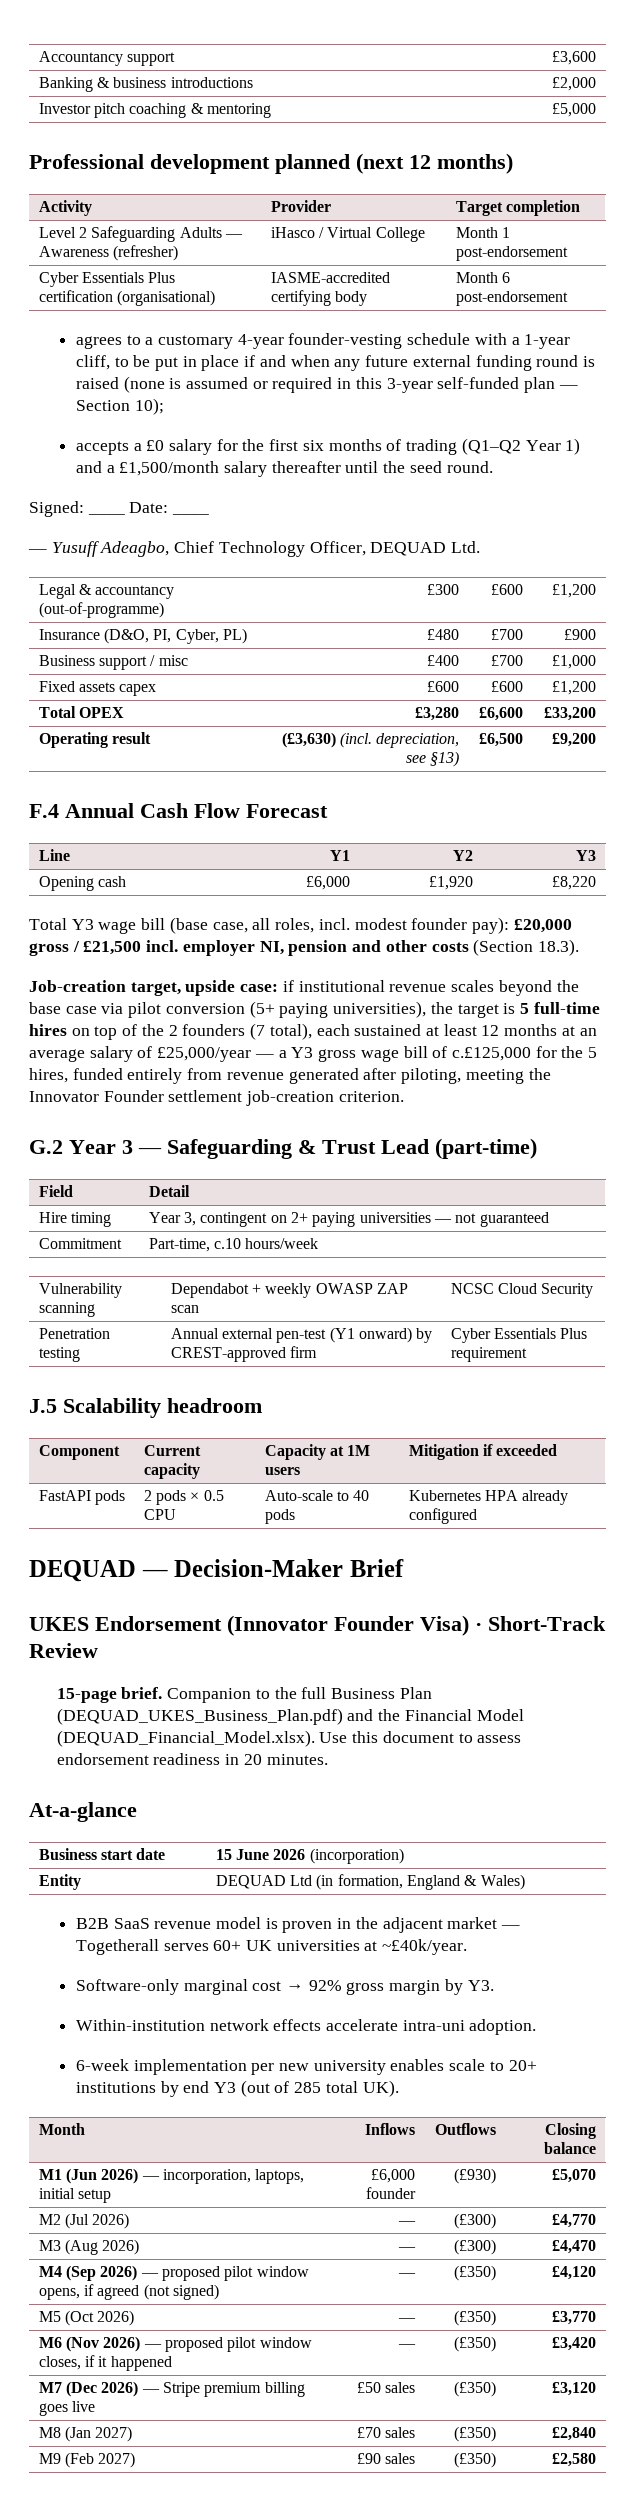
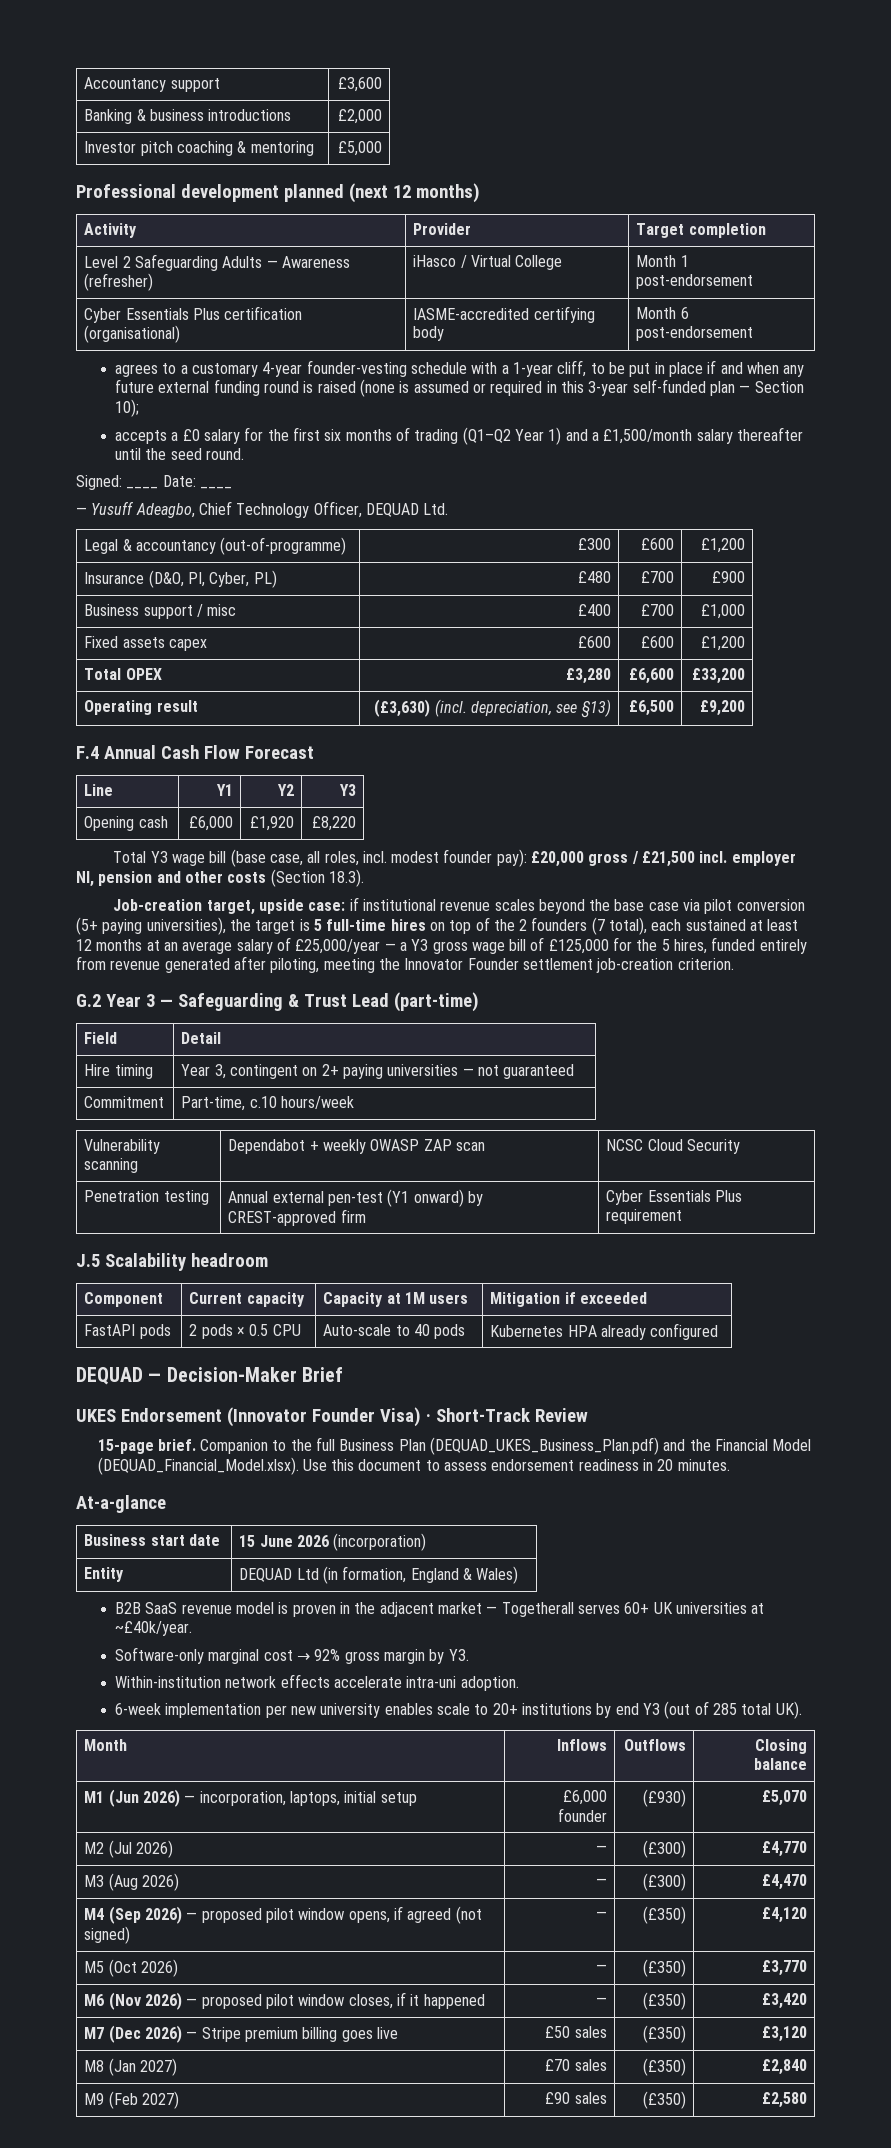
- if institutional revenue scales beyond the base case via pilot conversion (5+ paying universities), the target is 5 full-time hires on top of the 2 founders (7 total), each sustained at least 12 months at an average salary of £25,000/year — a Y3 gross wage bill of c.£125,000 for the 5 hires, funded entirely from revenue generated after piloting, meeting the Innovator Founder settlement job-creation criterion.
+ if institutional revenue scales beyond the base case via pilot conversion (5+ paying universities), the target is 5 full-time hires on top of the 2 founders (7 total), each sustained at least 12 months at an average salary of £25,000/year — a Y3 gross wage bill of £125,000 for the 5 hires, funded entirely from revenue generated after piloting, meeting the Innovator Founder settlement job-creation criterion.

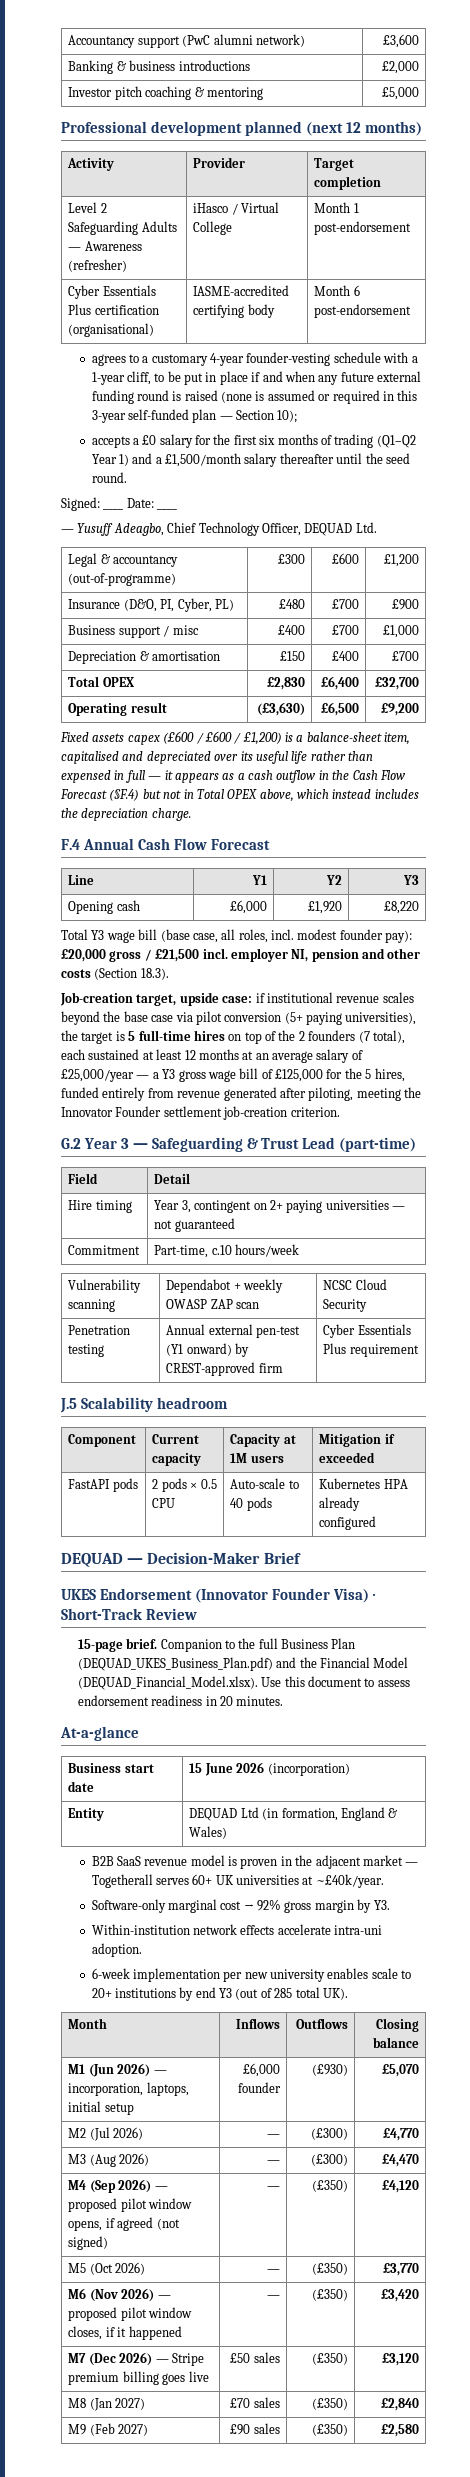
- Accountancy support | £3,600
+ Accountancy support (PwC alumni network) | £3,600
- Fixed assets capex | £600 | £600 | £1,200
+ Depreciation & amortisation | £150 | £400 | £700
- Total OPEX | £3,280 | £6,600 | £33,200
+ Total OPEX | £2,830 | £6,400 | £32,700
- Operating result | (£3,630) (incl. depreciation, see §13) | £6,500 | £9,200
+ Operating result | (£3,630) | £6,500 | £9,200
+ Fixed assets capex (£600 / £600 / £1,200) is a balance-sheet item, capitalised and depreciated over its useful life rather than expensed in full — it appears as a cash outflow in the Cash Flow Forecast (§F.4) but not in Total OPEX above, which instead includes the depreciation charge.

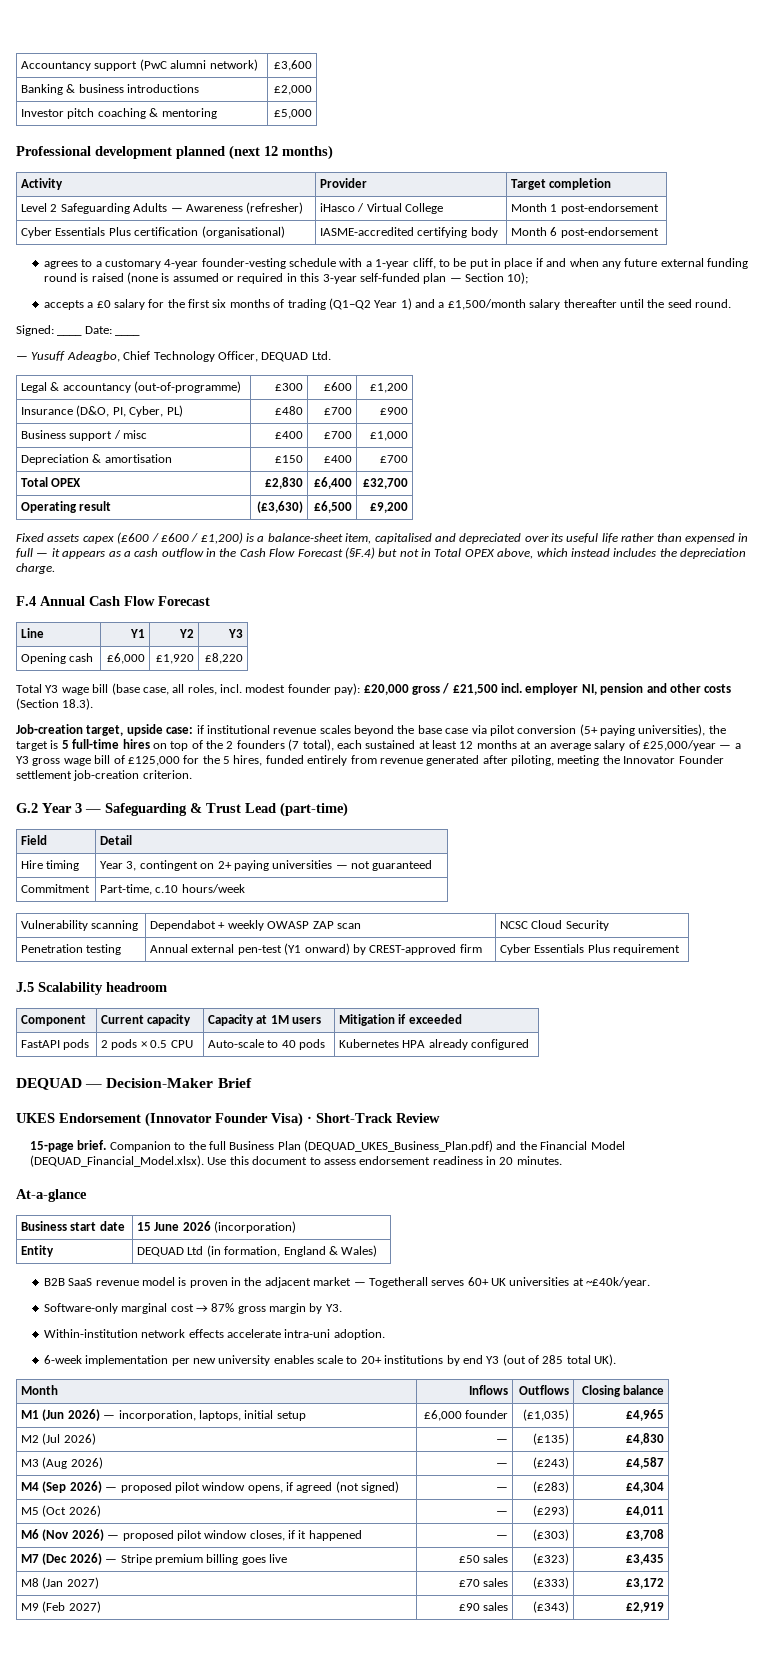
- Software-only marginal cost → 92% gross margin by Y3.
+ Software-only marginal cost → 87% gross margin by Y3.
- M1 (Jun 2026) — incorporation, laptops, initial setup | £6,000 founder | (£930) | £5,070
+ M1 (Jun 2026) — incorporation, laptops, initial setup | £6,000 founder | (£1,035) | £4,965
- M2 (Jul 2026) | — | (£300) | £4,770
+ M2 (Jul 2026) | — | (£135) | £4,830
- M3 (Aug 2026) | — | (£300) | £4,470
+ M3 (Aug 2026) | — | (£243) | £4,587
- M4 (Sep 2026) — proposed pilot window opens, if agreed (not signed) | — | (£350) | £4,120
+ M4 (Sep 2026) — proposed pilot window opens, if agreed (not signed) | — | (£283) | £4,304
- M5 (Oct 2026) | — | (£350) | £3,770
+ M5 (Oct 2026) | — | (£293) | £4,011
- M6 (Nov 2026) — proposed pilot window closes, if it happened | — | (£350) | £3,420
+ M6 (Nov 2026) — proposed pilot window closes, if it happened | — | (£303) | £3,708
- M7 (Dec 2026) — Stripe premium billing goes live | £50 sales | (£350) | £3,120
+ M7 (Dec 2026) — Stripe premium billing goes live | £50 sales | (£323) | £3,435
- M8 (Jan 2027) | £70 sales | (£350) | £2,840
+ M8 (Jan 2027) | £70 sales | (£333) | £3,172
- M9 (Feb 2027) | £90 sales | (£350) | £2,580
+ M9 (Feb 2027) | £90 sales | (£343) | £2,919

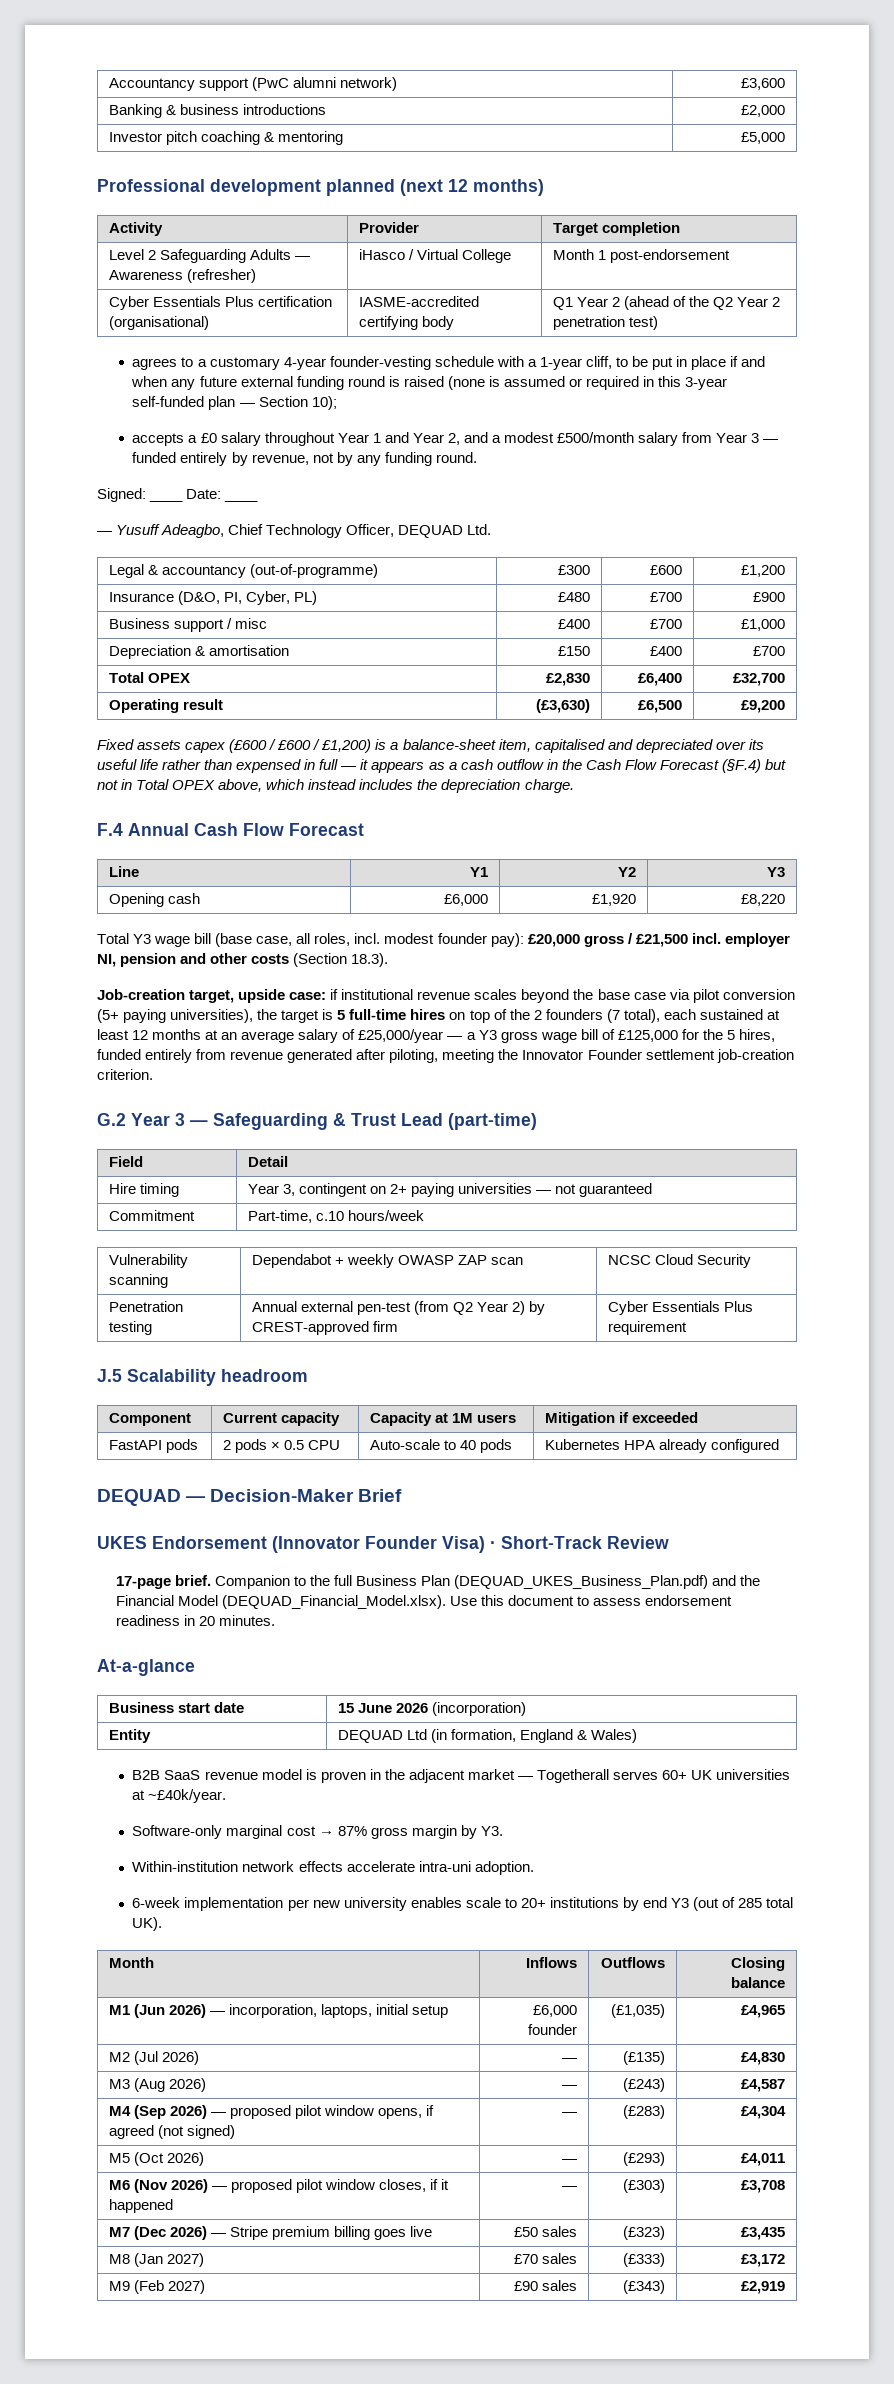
- Cyber Essentials Plus certification (organisational) | IASME-accredited certifying body | Month 6 post-endorsement
+ Cyber Essentials Plus certification (organisational) | IASME-accredited certifying body | Q1 Year 2 (ahead of the Q2 Year 2 penetration test)
- accepts a £0 salary for the first six months of trading (Q1–Q2 Year 1) and a £1,500/month salary thereafter until the seed round.
+ accepts a £0 salary throughout Year 1 and Year 2, and a modest £500/month salary from Year 3 — funded entirely by revenue, not by any funding round.
- Penetration testing | Annual external pen-test (Y1 onward) by CREST-approved firm | Cyber Essentials Plus requirement
+ Penetration testing | Annual external pen-test (from Q2 Year 2) by CREST-approved firm | Cyber Essentials Plus requirement
- 15-page brief.
+ 17-page brief.

